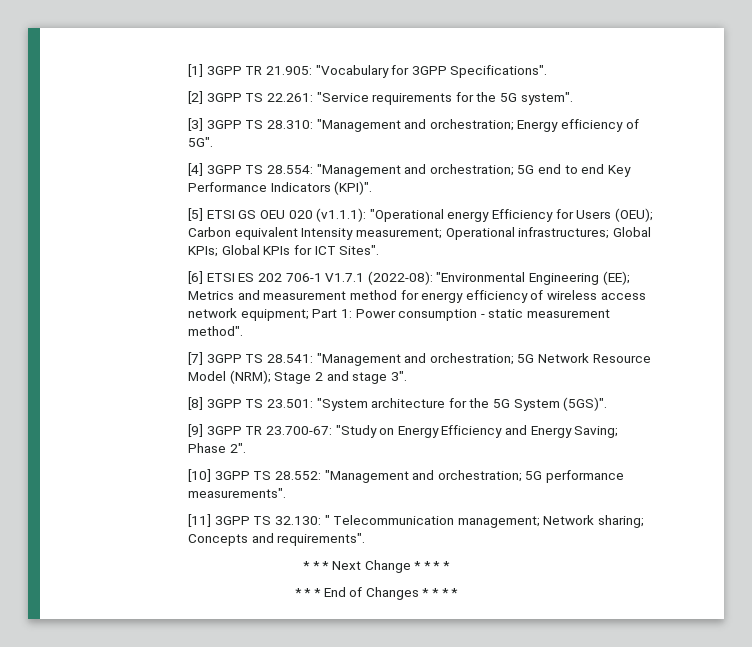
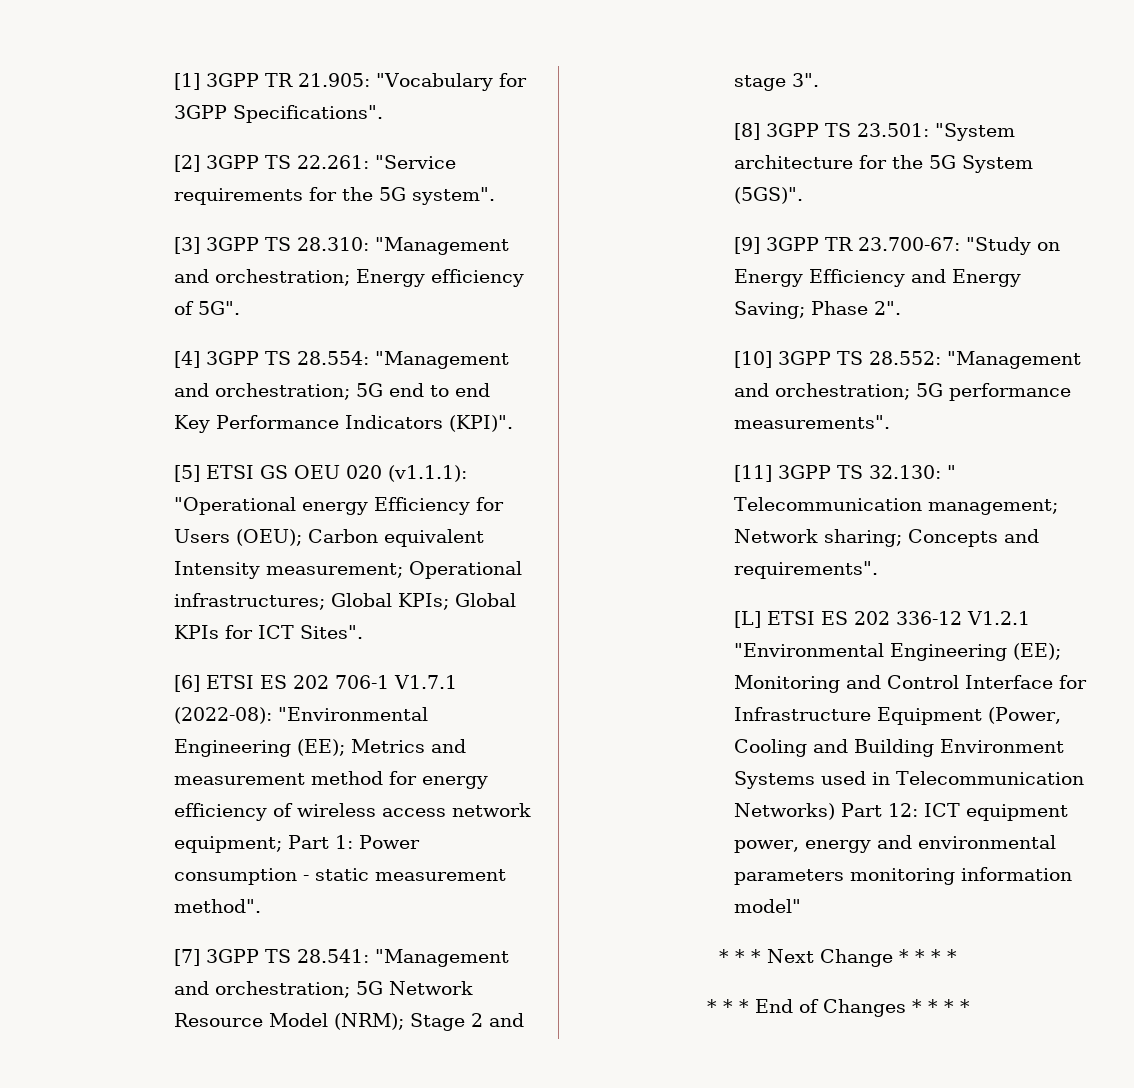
+ [L] ETSI ES 202 336-12 V1.2.1 "Environmental Engineering (EE); Monitoring and Control Interface for Infrastructure Equipment (Power, Cooling and Building Environment Systems used in Telecommunication Networks) Part 12: ICT equipment power, energy and environmental parameters monitoring information model"

